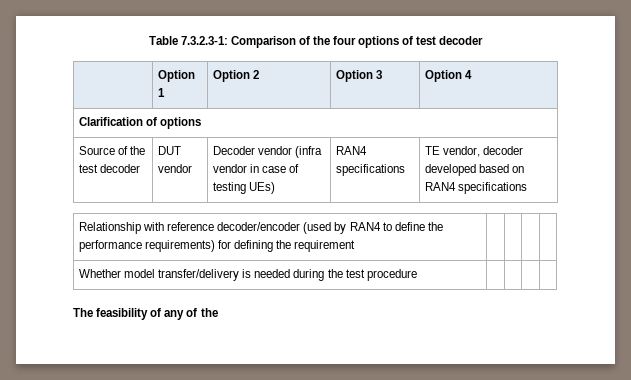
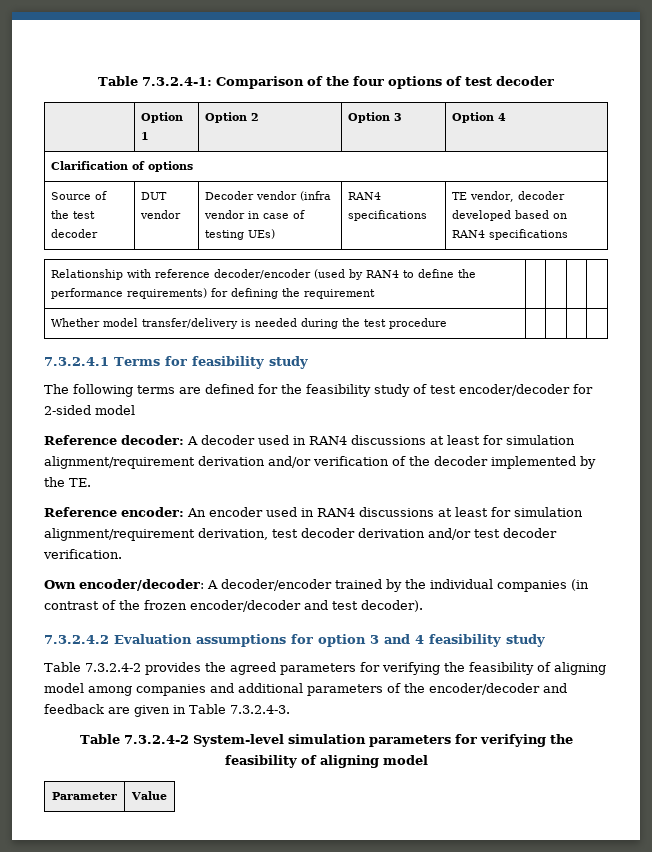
- Table 7.3.2.3-1: Comparison of the four options of test decoder
+ Table 7.3.2.4-1: Comparison of the four options of test decoder
- The feasibility of any of the
+ 7.3.2.4.1 Terms for feasibility study
+ The following terms are defined for the feasibility study of test encoder/decoder for 2-sided model
+ Reference decoder: A decoder used in RAN4 discussions at least for simulation alignment/requirement derivation and/or verification of the decoder implemented by the TE.
+ Reference encoder: An encoder used in RAN4 discussions at least for simulation alignment/requirement derivation, test decoder derivation and/or test decoder verification.
+ Own encoder/decoder: A decoder/encoder trained by the individual companies (in contrast of the frozen encoder/decoder and test decoder).
+ 7.3.2.4.2 Evaluation assumptions for option 3 and 4 feasibility study
+ Table 7.3.2.4-2 provides the agreed parameters for verifying the feasibility of aligning model among companies and additional parameters of the encoder/decoder and feedback are given in Table 7.3.2.4-3.
+ Table 7.3.2.4-2 System-level simulation parameters for verifying the feasibility of aligning model
+ Parameter | Value

